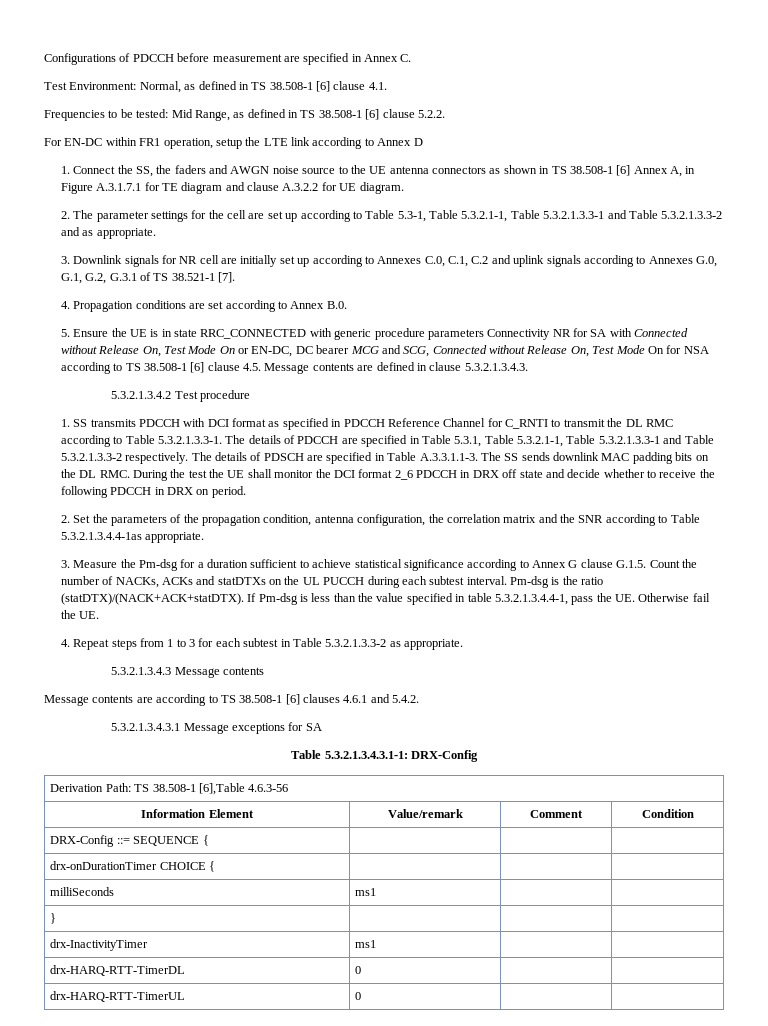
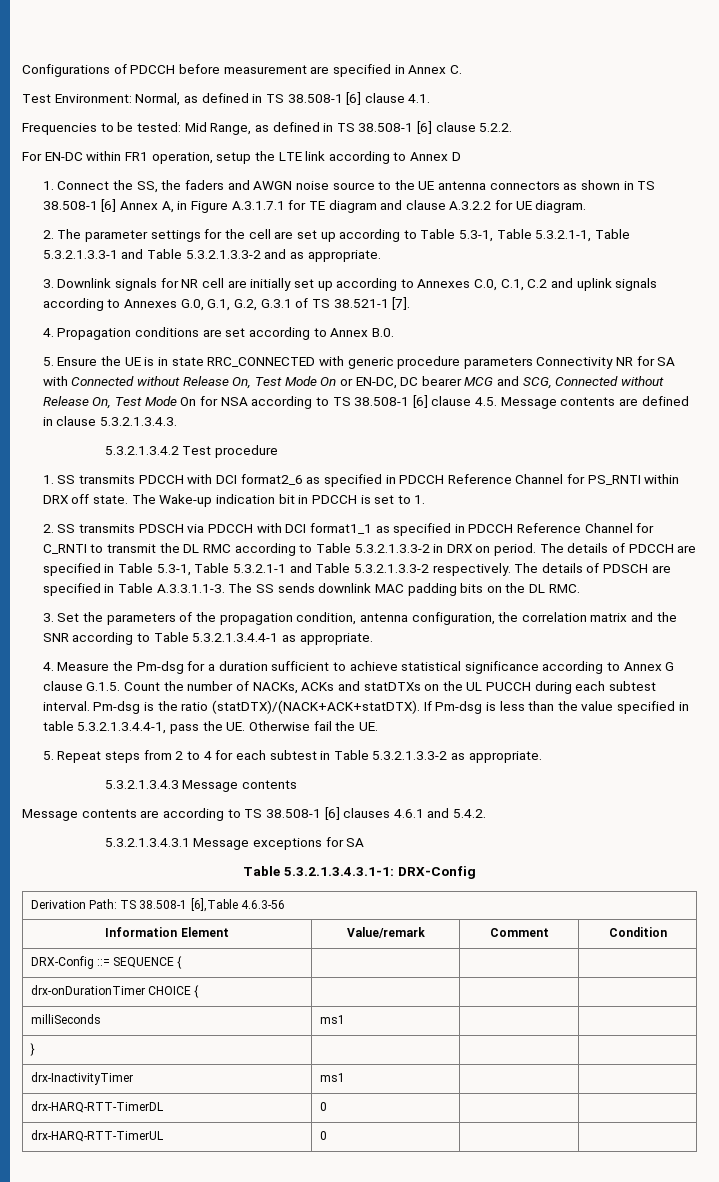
- 1. SS transmits PDCCH with DCI format as specified in PDCCH Reference Channel for C_RNTI to transmit the DL RMC according to Table 5.3.2.1.3.3-1. The details of PDCCH are specified in Table 5.3.1, Table 5.3.2.1-1, Table 5.3.2.1.3.3-1 and Table 5.3.2.1.3.3-2 respectively.
+ 1. SS transmits PDCCH with DCI format2_6 as specified in PDCCH Reference Channel for PS_RNTI within DRX off state. The Wake-up indication bit in PDCCH is set to 1.
+ 2. SS transmits PDSCH via PDCCH with DCI format1_1 as specified in PDCCH Reference Channel for C_RNTI to transmit the DL RMC according to Table 5.3.2.1.3.3-2 in DRX on period. The details of PDCCH are specified in Table 5.3-1, Table 5.3.2.1-1 and Table 5.3.2.1.3.3-2 respectively.
- The details of PDSCH are specified in Table A.3.3.1.1-3. The SS sends downlink MAC padding bits on the DL RMC. During the test the UE shall monitor the DCI format 2_6 PDCCH in DRX off state and decide whether to receive the following PDCCH in DRX on period.
- 2. Set the parameters of the propagation condition, antenna configuration, the correlation matrix and the SNR according to Table 5.3.2.1.3.4.4-1as appropriate.
- 3. Measure the Pm-dsg for a duration sufficient to achieve statistical significance according to Annex G clause G.1.5. Count the number of NACKs, ACKs and statDTXs on the UL PUCCH during each subtest interval.
+ The details of PDSCH are specified in Table A.3.3.1.1-3. The SS sends downlink MAC padding bits on the DL RMC.
+ 3. Set the parameters of the propagation condition, antenna configuration, the correlation matrix and the SNR according to Table 5.3.2.1.3.4.4-1 as appropriate.
+ 4. Measure the Pm-dsg for a duration sufficient to achieve statistical significance according to Annex G clause G.1.5. Count the number of NACKs, ACKs and statDTXs on the UL PUCCH during each subtest interval.
- 4. Repeat steps from 1 to 3 for each subtest in Table 5.3.2.1.3.3-2 as appropriate.
+ 5. Repeat steps from 2 to 4 for each subtest in Table 5.3.2.1.3.3-2 as appropriate.

